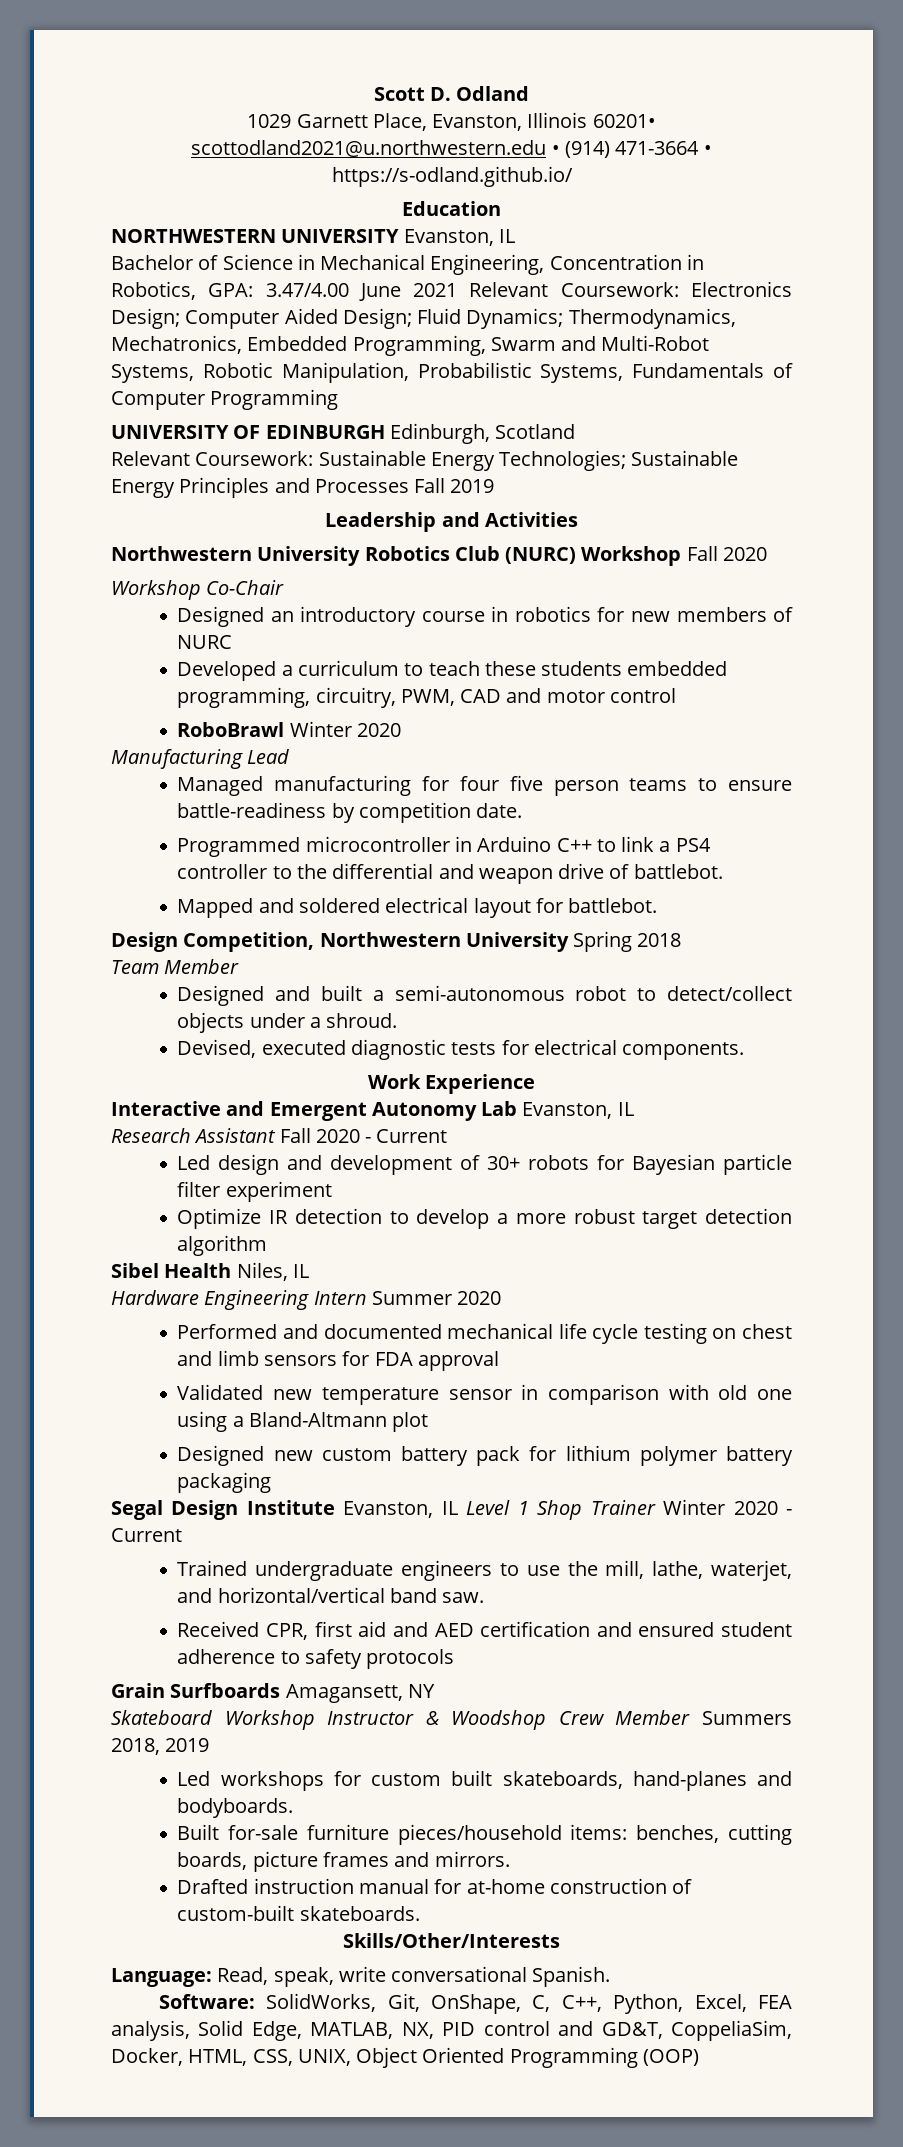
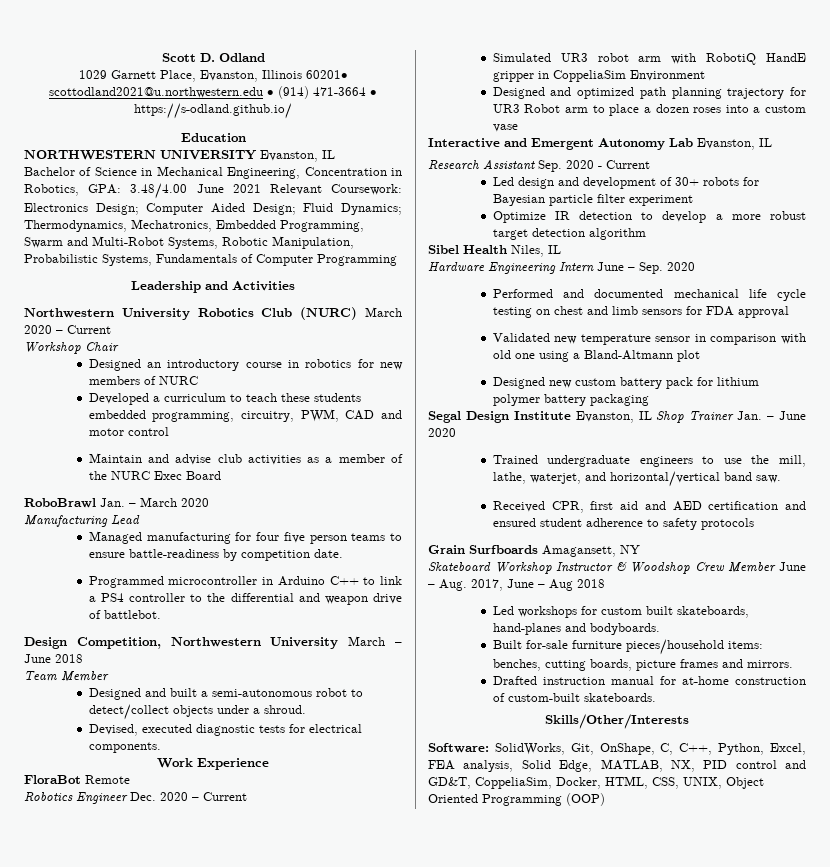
- Bachelor of Science in Mechanical Engineering, Concentration in Robotics, GPA: 3.47/4.00 June 2021 Relevant Coursework: Electronics Design; Computer Aided Design; Fluid Dynamics; Thermodynamics, Mechatronics, Embedded Programming, Swarm and Multi-Robot Systems, Robotic Manipulation, Probabilistic Systems, Fundamentals of Computer Programming
+ Bachelor of Science in Mechanical Engineering, Concentration in Robotics, GPA: 3.48/4.00 June 2021 Relevant Coursework: Electronics Design; Computer Aided Design; Fluid Dynamics; Thermodynamics, Mechatronics, Embedded Programming, Swarm and Multi-Robot Systems, Robotic Manipulation, Probabilistic Systems, Fundamentals of Computer Programming
- UNIVERSITY OF EDINBURGH Edinburgh, Scotland
- Relevant Coursework: Sustainable Energy Technologies; Sustainable Energy Principles and Processes Fall 2019
- Northwestern University Robotics Club (NURC) Workshop Fall 2020
- Workshop Co-Chair
+ Northwestern University Robotics Club (NURC) March 2020 – Current
+ Workshop Chair
- RoboBrawl Winter 2020
+ Maintain and advise club activities as a member of the NURC Exec Board
+ RoboBrawl Jan. – March 2020
- Mapped and soldered electrical layout for battlebot.
- Design Competition, Northwestern University Spring 2018
+ Design Competition, Northwestern University March – June 2018
+ FloraBot Remote
+ Robotics Engineer Dec. 2020 – Current
+ Simulated UR3 robot arm with RobotiQ HandE gripper in CoppeliaSim Environment
+ Designed and optimized path planning trajectory for UR3 Robot arm to place a dozen roses into a custom vase
- Research Assistant Fall 2020 - Current
+ Research Assistant Sep. 2020 - Current
- Hardware Engineering Intern Summer 2020
+ Hardware Engineering Intern June – Sep. 2020
- Segal Design Institute Evanston, IL Level 1 Shop Trainer Winter 2020 - Current
+ Segal Design Institute Evanston, IL Shop Trainer Jan. – June 2020
- Skateboard Workshop Instructor & Woodshop Crew Member Summers 2018, 2019
+ Skateboard Workshop Instructor & Woodshop Crew Member June – Aug. 2017, June – Aug 2018
- Language: Read, speak, write conversational Spanish.

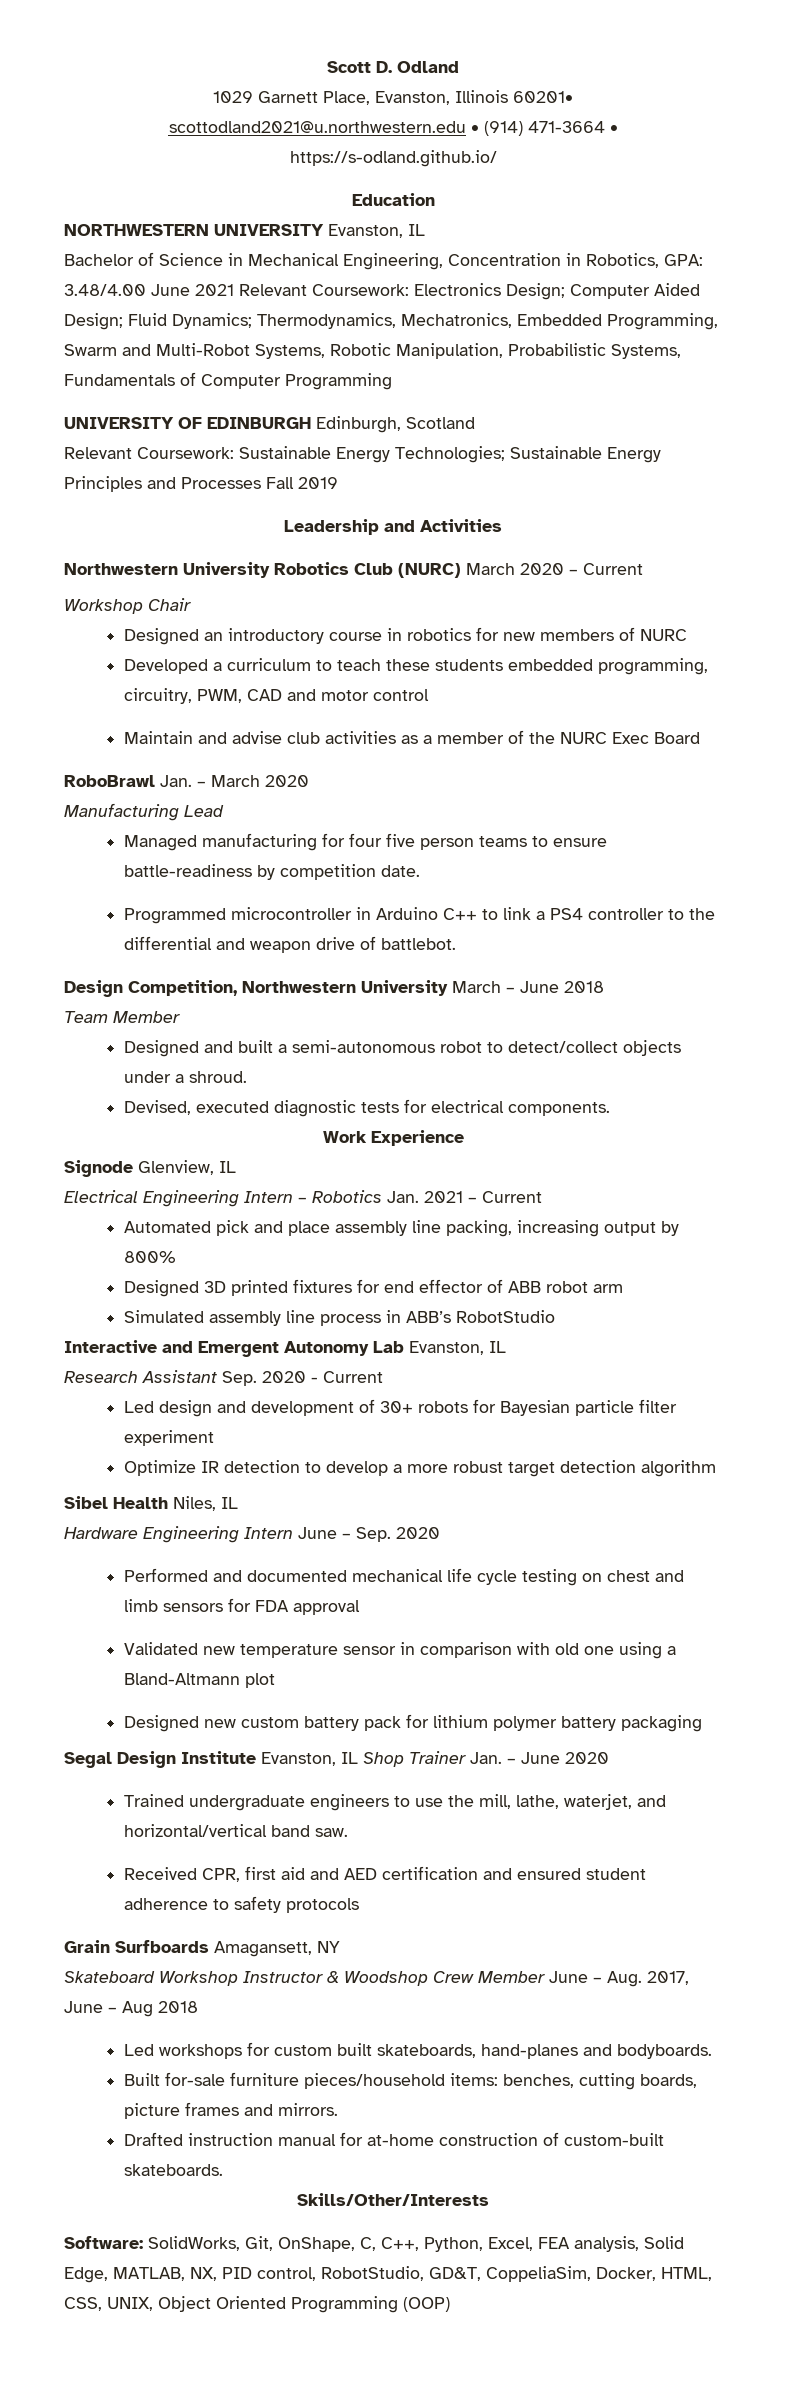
+ UNIVERSITY OF EDINBURGH Edinburgh, Scotland
+ Relevant Coursework: Sustainable Energy Technologies; Sustainable Energy Principles and Processes Fall 2019
- FloraBot Remote
- Robotics Engineer Dec. 2020 – Current
- Simulated UR3 robot arm with RobotiQ HandE gripper in CoppeliaSim Environment
- Designed and optimized path planning trajectory for UR3 Robot arm to place a dozen roses into a custom vase
+ Signode Glenview, IL
+ Electrical Engineering Intern – Robotics Jan. 2021 – Current
+ Automated pick and place assembly line packing, increasing output by 800%
+ Designed 3D printed fixtures for end effector of ABB robot arm
+ Simulated assembly line process in ABB’s RobotStudio
- Software: SolidWorks, Git, OnShape, C, C++, Python, Excel, FEA analysis, Solid Edge, MATLAB, NX, PID control and GD&T, CoppeliaSim, Docker, HTML, CSS, UNIX, Object Oriented Programming (OOP)
+ Software: SolidWorks, Git, OnShape, C, C++, Python, Excel, FEA analysis, Solid Edge, MATLAB, NX, PID control, RobotStudio, GD&T, CoppeliaSim, Docker, HTML, CSS, UNIX, Object Oriented Programming (OOP)

